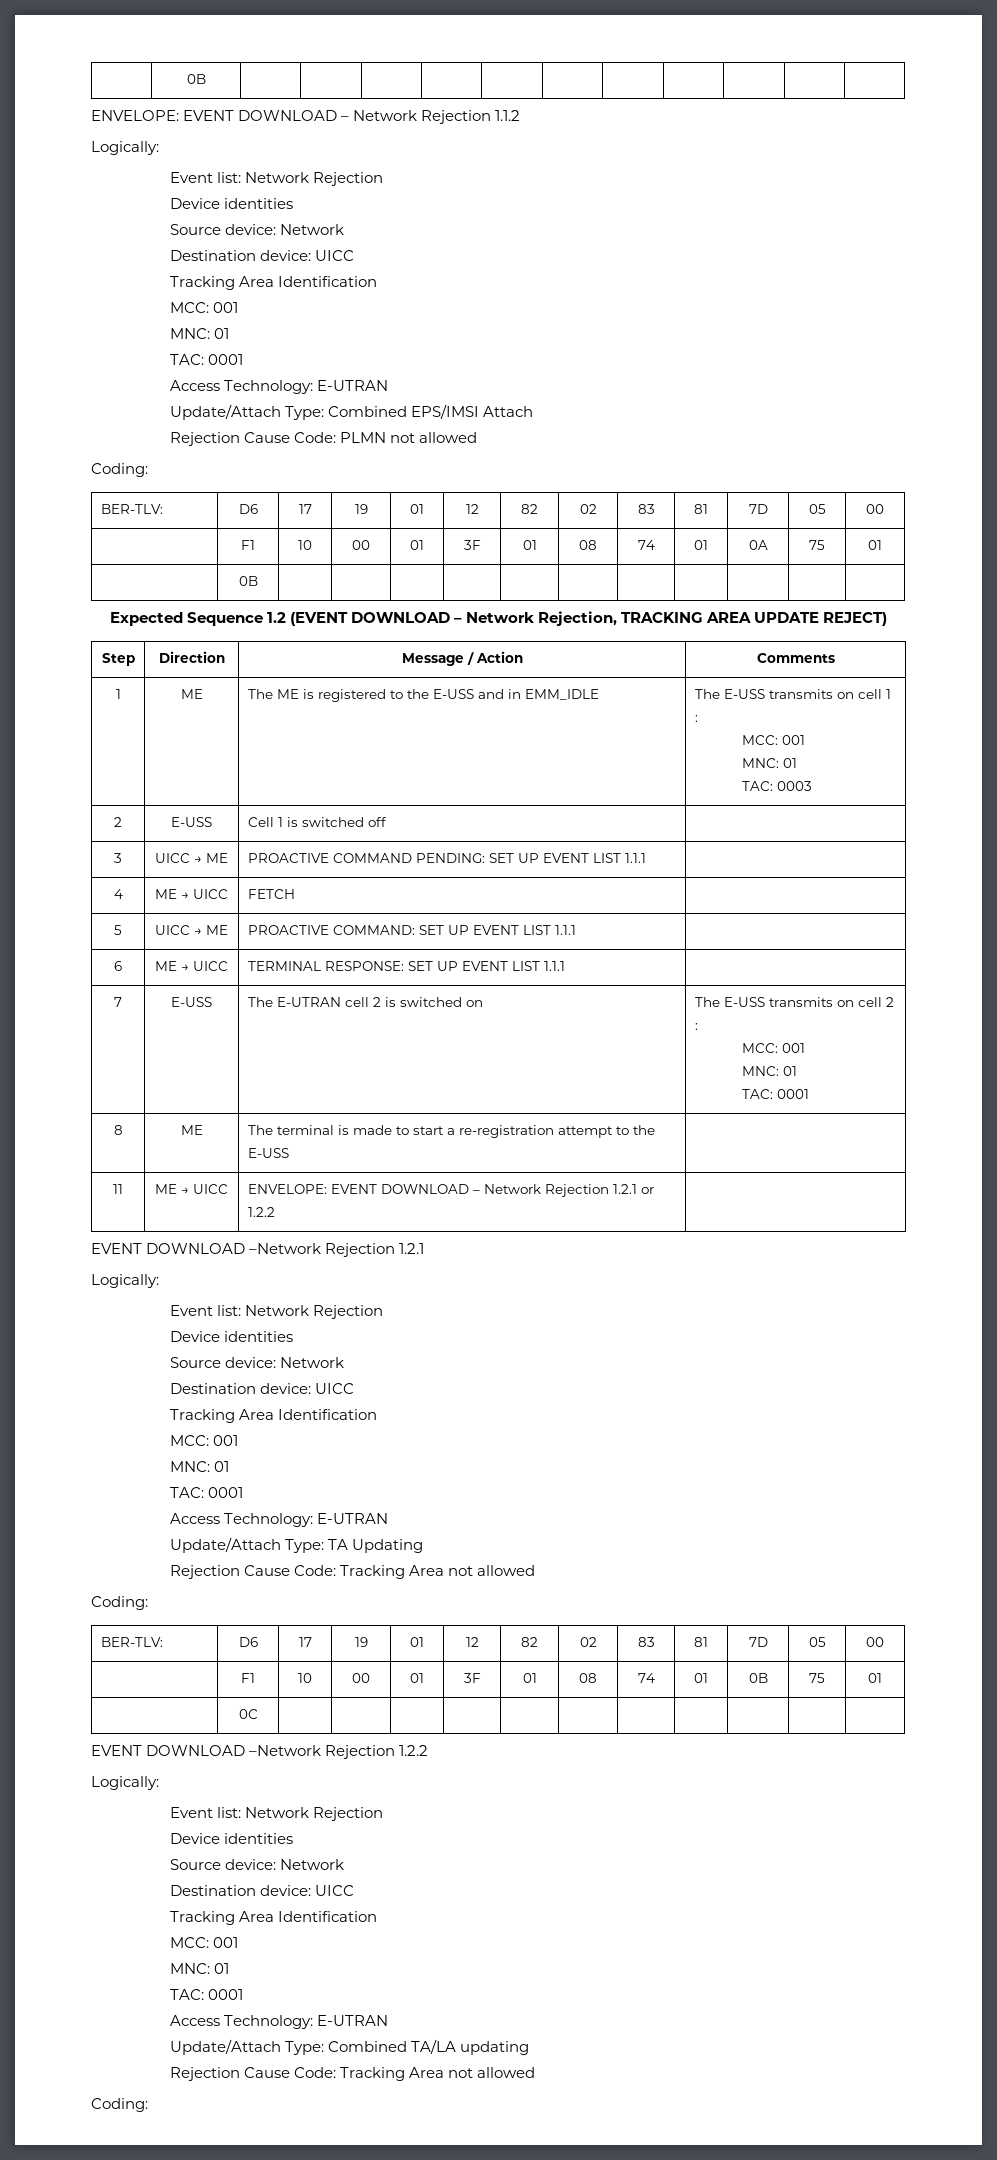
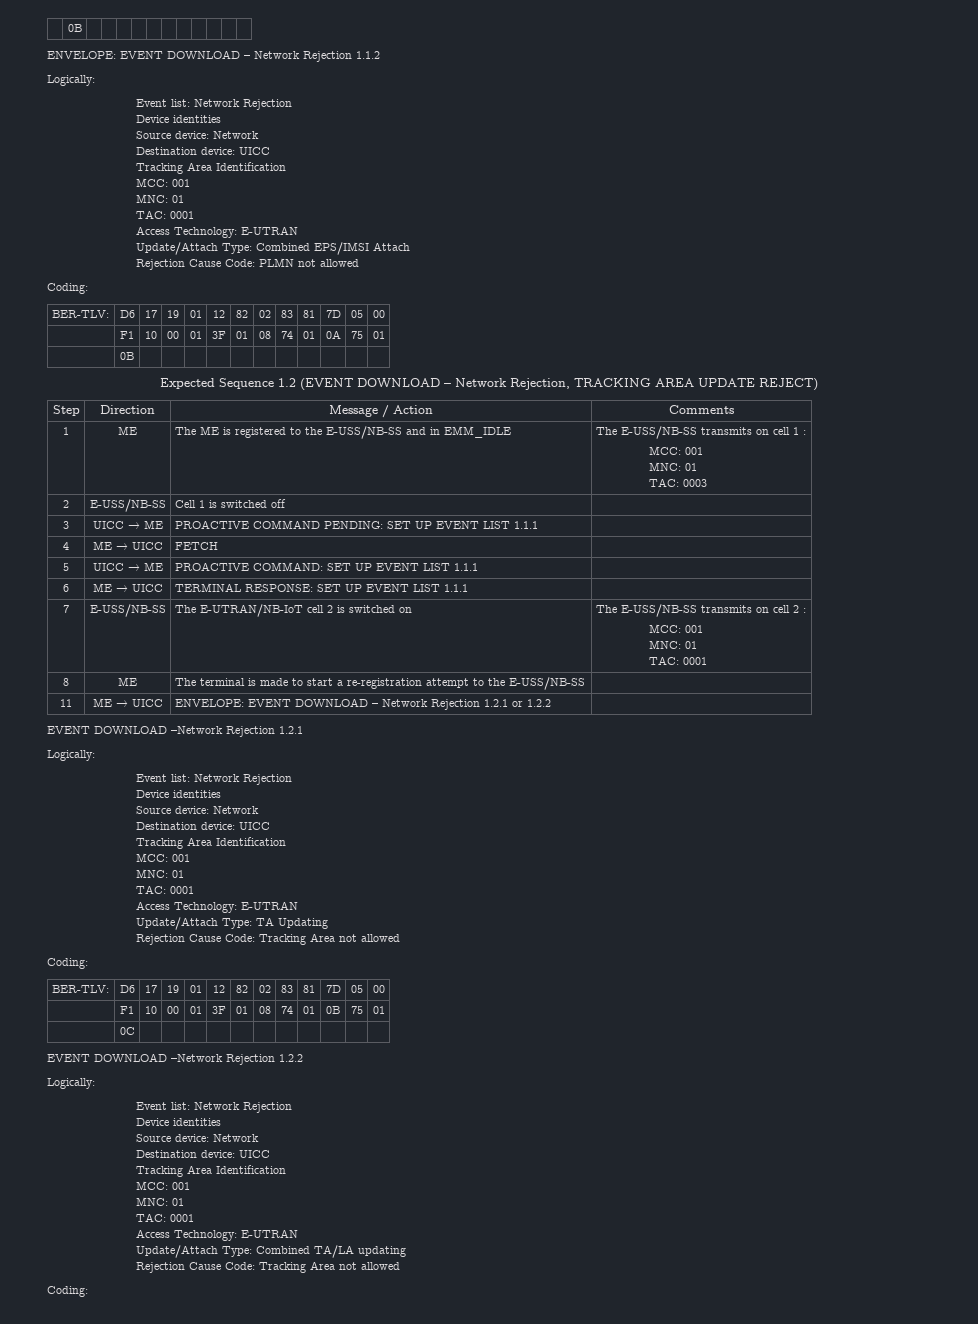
- 1 | ME | The ME is registered to the E-USS and in EMM_IDLE | The E-USS transmits on cell 1 :
+ 1 | ME | The ME is registered to the E-USS/NB-SS and in EMM_IDLE | The E-USS/NB-SS transmits on cell 1 :
- 2 | E-USS | Cell 1 is switched off |
+ 2 | E-USS/NB-SS | Cell 1 is switched off |
- 7 | E-USS | The E-UTRAN cell 2 is switched on | The E-USS transmits on cell 2 :
+ 7 | E-USS/NB-SS | The E-UTRAN/NB-IoT cell 2 is switched on | The E-USS/NB-SS transmits on cell 2 :
- 8 | ME | The terminal is made to start a re-registration attempt to the E-USS |
+ 8 | ME | The terminal is made to start a re-registration attempt to the E-USS/NB-SS |

